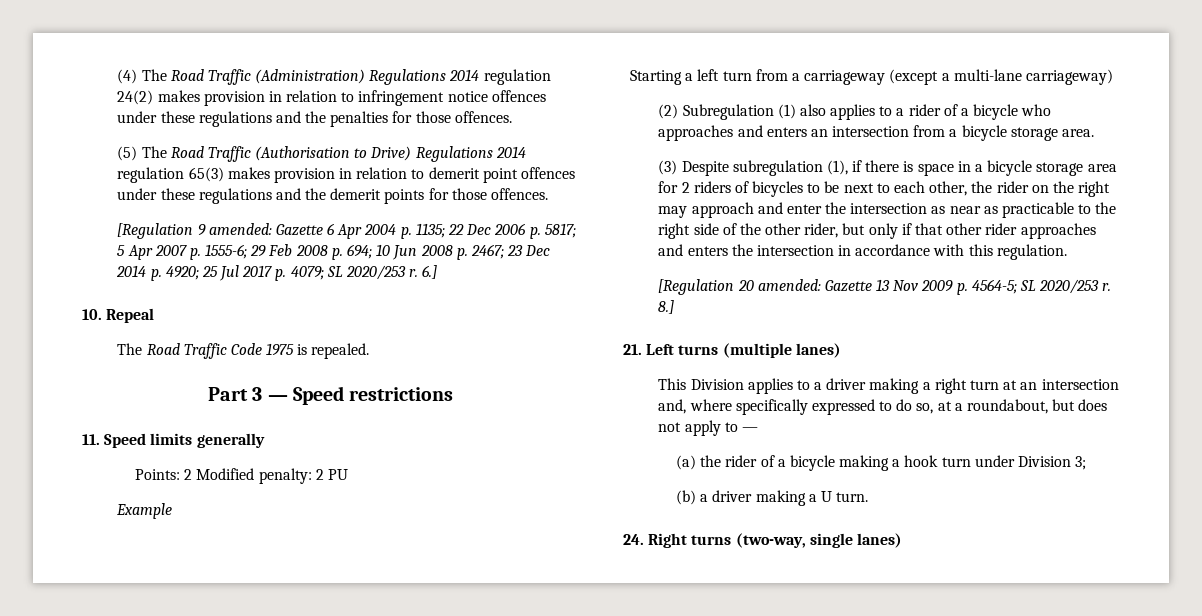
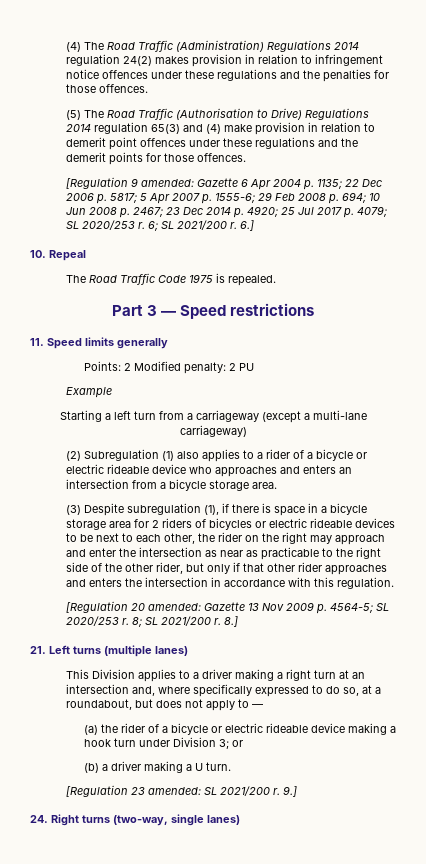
- (5) The Road Traffic (Authorisation to Drive) Regulations 2014 regulation 65(3) makes provision in relation to demerit point offences under these regulations and the demerit points for those offences.
+ (5) The Road Traffic (Authorisation to Drive) Regulations 2014 regulation 65(3) and (4) make provision in relation to demerit point offences under these regulations and the demerit points for those offences.
+ 6; SL 2021/200 r.
- (2) Subregulation (1) also applies to a rider of a bicycle who approaches and enters an intersection from a bicycle storage area.
+ (2) Subregulation (1) also applies to a rider of a bicycle or electric rideable device who approaches and enters an intersection from a bicycle storage area.
- (3) Despite subregulation (1), if there is space in a bicycle storage area for 2 riders of bicycles to be next to each other, the rider on the right may approach and enter the intersection as near as practicable to the right side of the other rider, but only if that other rider approaches and enters the intersection in accordance with this regulation.
+ (3) Despite subregulation (1), if there is space in a bicycle storage area for 2 riders of bicycles or electric rideable devices to be next to each other, the rider on the right may approach and enter the intersection as near as practicable to the right side of the other rider, but only if that other rider approaches and enters the intersection in accordance with this regulation.
+ 8; SL 2021/200 r.
- (a) the rider of a bicycle making a hook turn under Division 3;
+ (a) the rider of a bicycle or electric rideable device making a hook turn under Division 3; or
+ [Regulation 23 amended: SL 2021/200 r. 9.]

